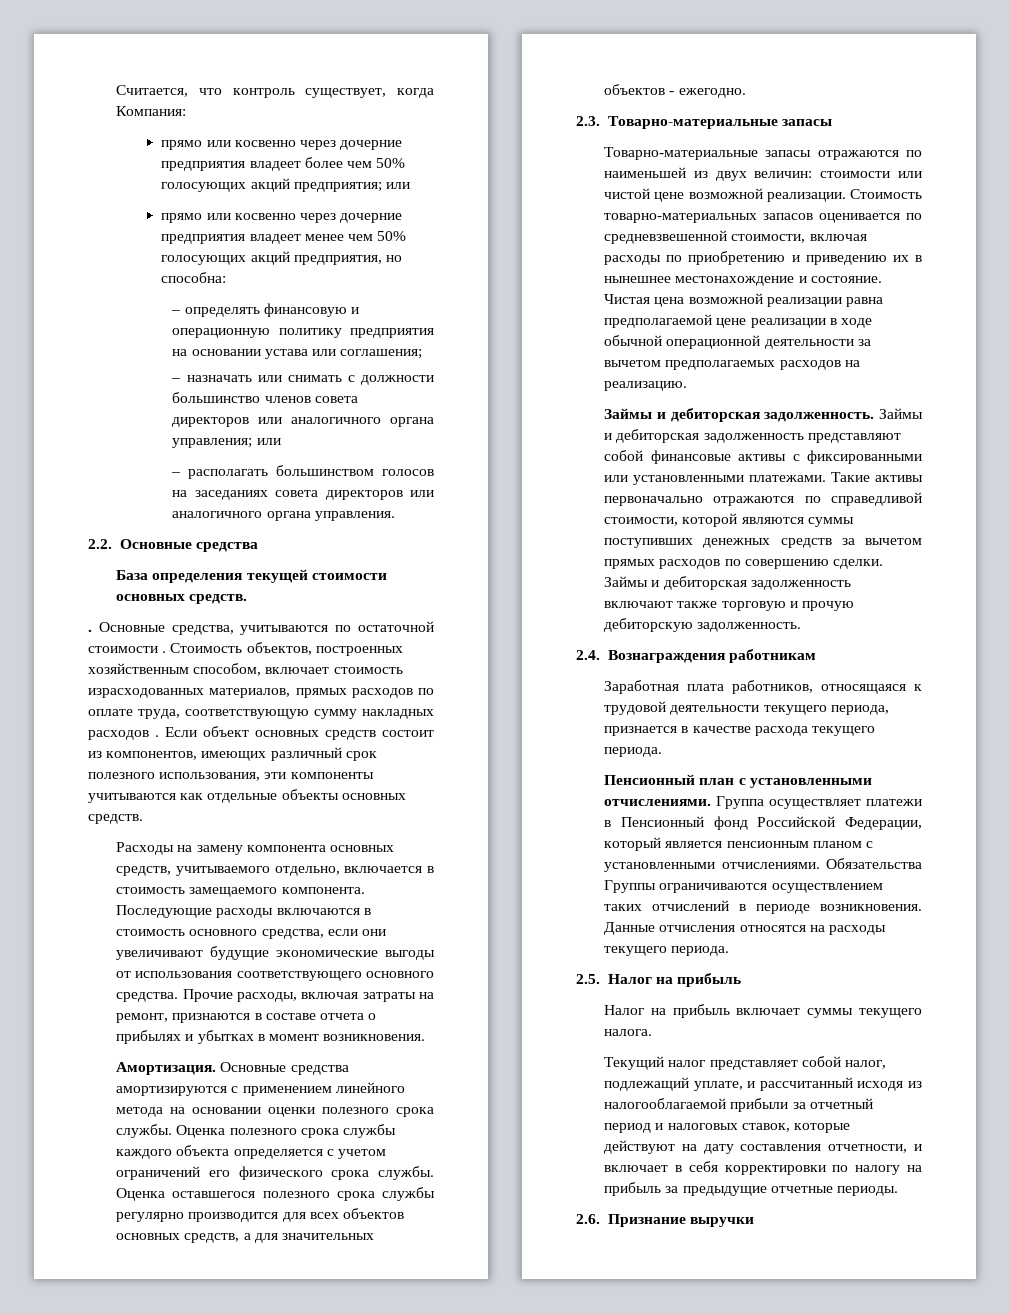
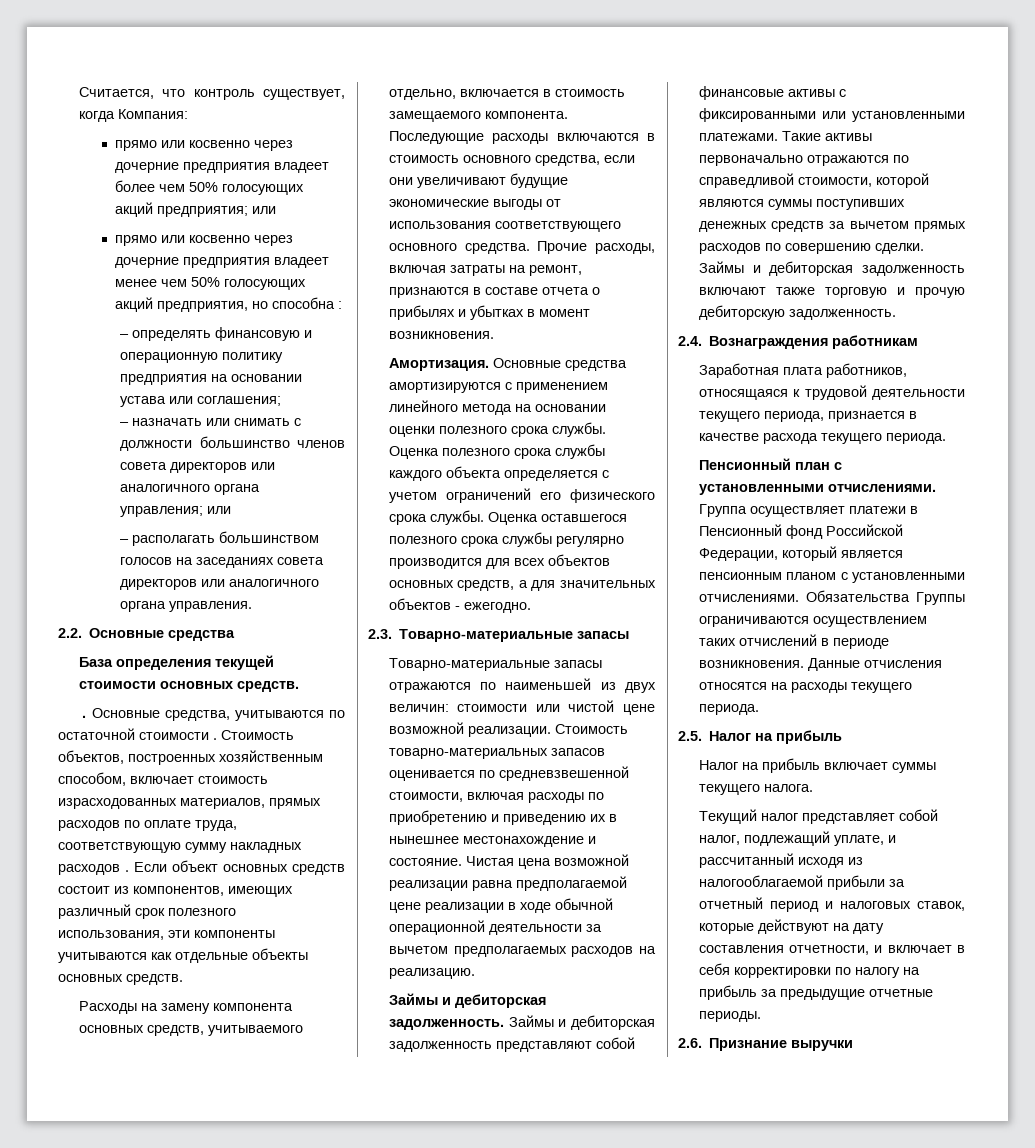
- прямо или косвенно через дочерние предприятия владеет менее чем 50% голосующих акций предприятия, но способна:
+ прямо или косвенно через дочерние предприятия владеет менее чем 50% голосующих акций предприятия, но способна :

